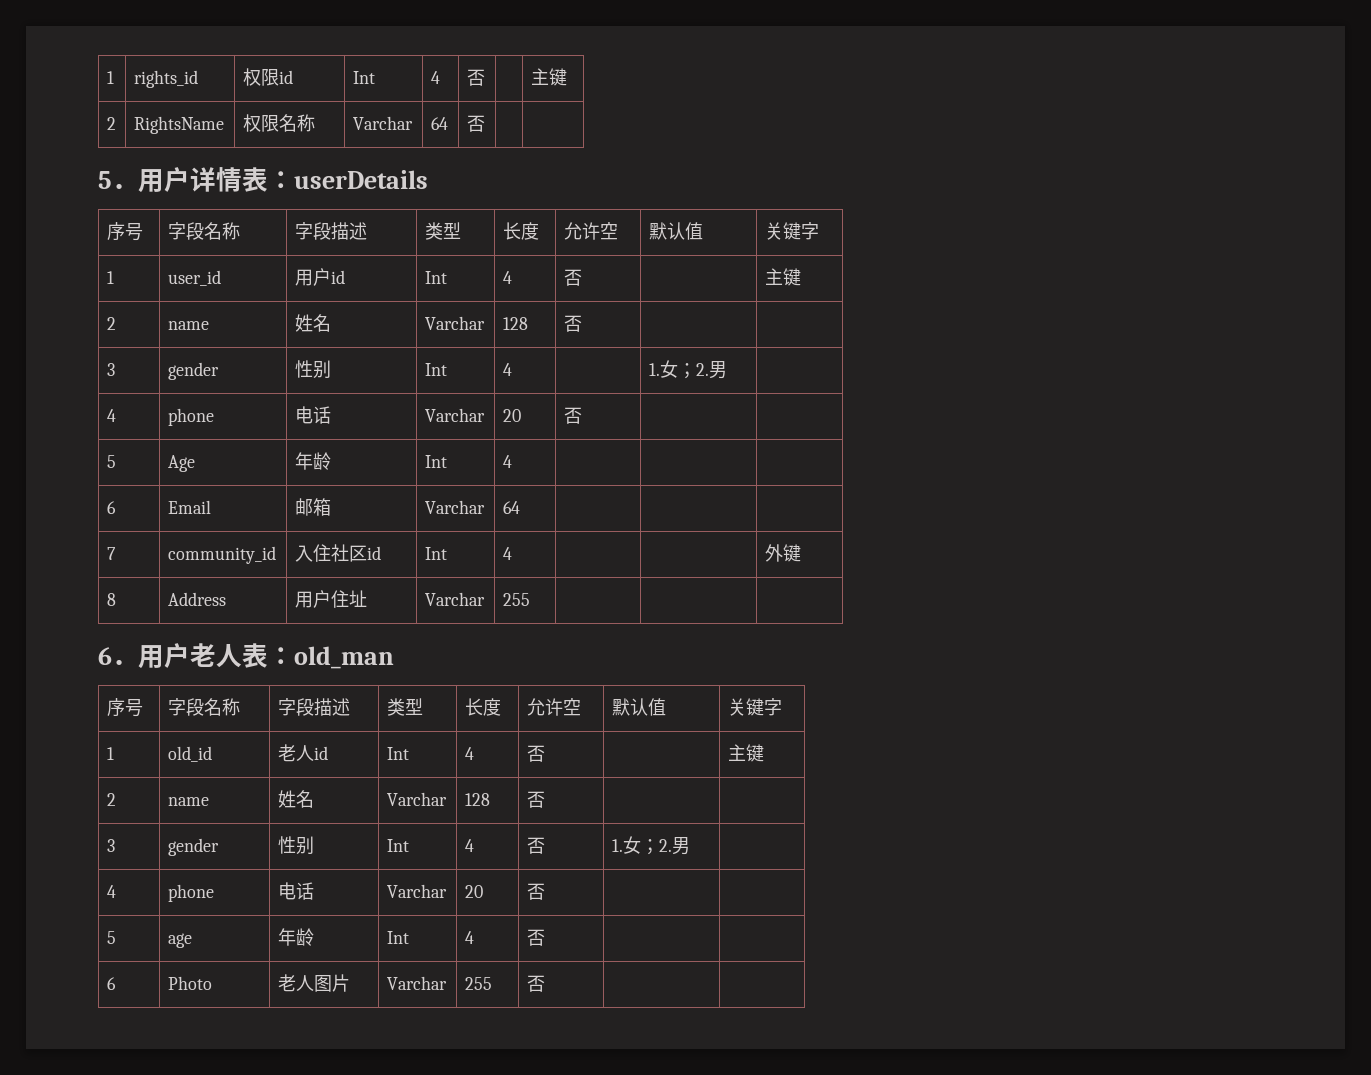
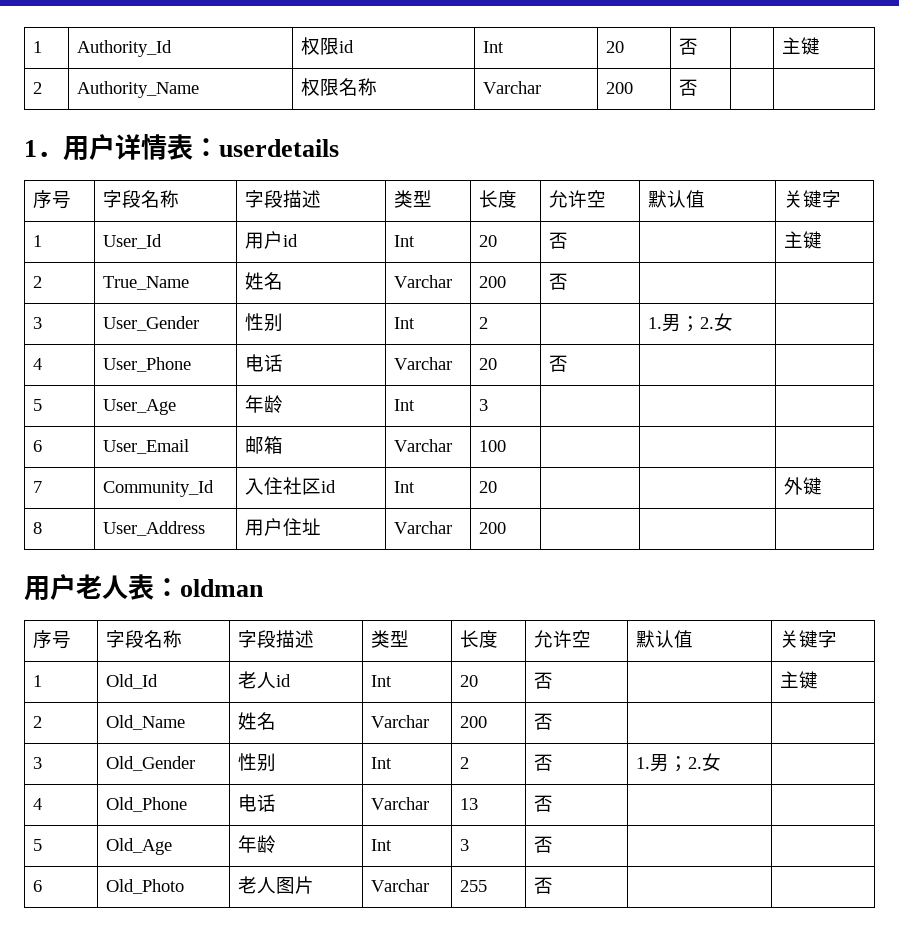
- 1 | rights_id | 权限id | Int | 4 | 否 | | 主键
- 2 | RightsName | 权限名称 | Varchar | 64 | 否 | |
- 5．用户详情表：userDetails
+ 1 | Authority_Id | 权限id | Int | 20 | 否 | | 主键
+ 2 | Authority_Name | 权限名称 | Varchar | 200 | 否 | |
+ 1．用户详情表：userdetails
- 1 | user_id | 用户id | Int | 4 | 否 | | 主键
- 2 | name | 姓名 | Varchar | 128 | 否 | |
- 3 | gender | 性别 | Int | 4 | | 1.女；2.男 |
- 4 | phone | 电话 | Varchar | 20 | 否 | |
- 5 | Age | 年龄 | Int | 4 | | |
- 6 | Email | 邮箱 | Varchar | 64 | | |
+ 1 | User_Id | 用户id | Int | 20 | 否 | | 主键
+ 2 | True_Name | 姓名 | Varchar | 200 | 否 | |
+ 3 | User_Gender | 性别 | Int | 2 | | 1.男；2.女 |
+ 4 | User_Phone | 电话 | Varchar | 20 | 否 | |
+ 5 | User_Age | 年龄 | Int | 3 | | |
+ 6 | User_Email | 邮箱 | Varchar | 100 | | |
- 7 | community_id | 入住社区id | Int | 4 | | | 外键
+ 7 | Community_Id | 入住社区id | Int | 20 | | | 外键
- 8 | Address | 用户住址 | Varchar | 255 | | |
- 6．用户老人表：old_man
+ 8 | User_Address | 用户住址 | Varchar | 200 | | |
+ 用户老人表：oldman
- 1 | old_id | 老人id | Int | 4 | 否 | | 主键
- 2 | name | 姓名 | Varchar | 128 | 否 | |
- 3 | gender | 性别 | Int | 4 | 否 | 1.女；2.男 |
- 4 | phone | 电话 | Varchar | 20 | 否 | |
- 5 | age | 年龄 | Int | 4 | 否 | |
+ 1 | Old_Id | 老人id | Int | 20 | 否 | | 主键
+ 2 | Old_Name | 姓名 | Varchar | 200 | 否 | |
+ 3 | Old_Gender | 性别 | Int | 2 | 否 | 1.男；2.女 |
+ 4 | Old_Phone | 电话 | Varchar | 13 | 否 | |
+ 5 | Old_Age | 年龄 | Int | 3 | 否 | |
- 6 | Photo | 老人图片 | Varchar | 255 | 否 | |
+ 6 | Old_Photo | 老人图片 | Varchar | 255 | 否 | |

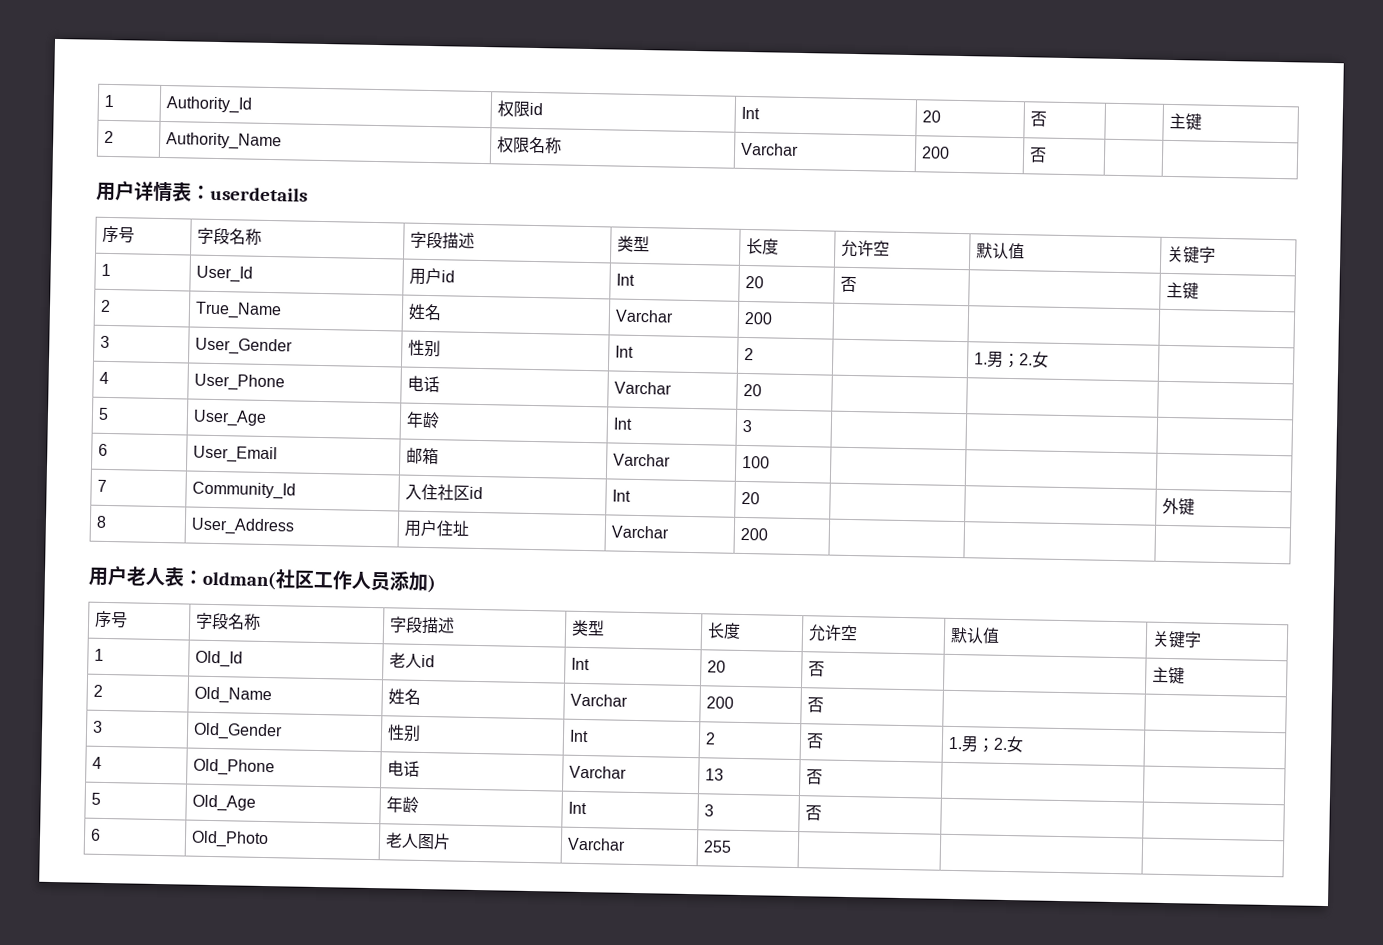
- 1．用户详情表：userdetails
+ 用户详情表：userdetails
- 2 | True_Name | 姓名 | Varchar | 200 | 否 | |
+ 2 | True_Name | 姓名 | Varchar | 200 | | |
- 4 | User_Phone | 电话 | Varchar | 20 | 否 | |
+ 4 | User_Phone | 电话 | Varchar | 20 | | |
- 用户老人表：oldman
+ 用户老人表：oldman(社区工作人员添加)
- 6 | Old_Photo | 老人图片 | Varchar | 255 | 否 | |
+ 6 | Old_Photo | 老人图片 | Varchar | 255 | | |

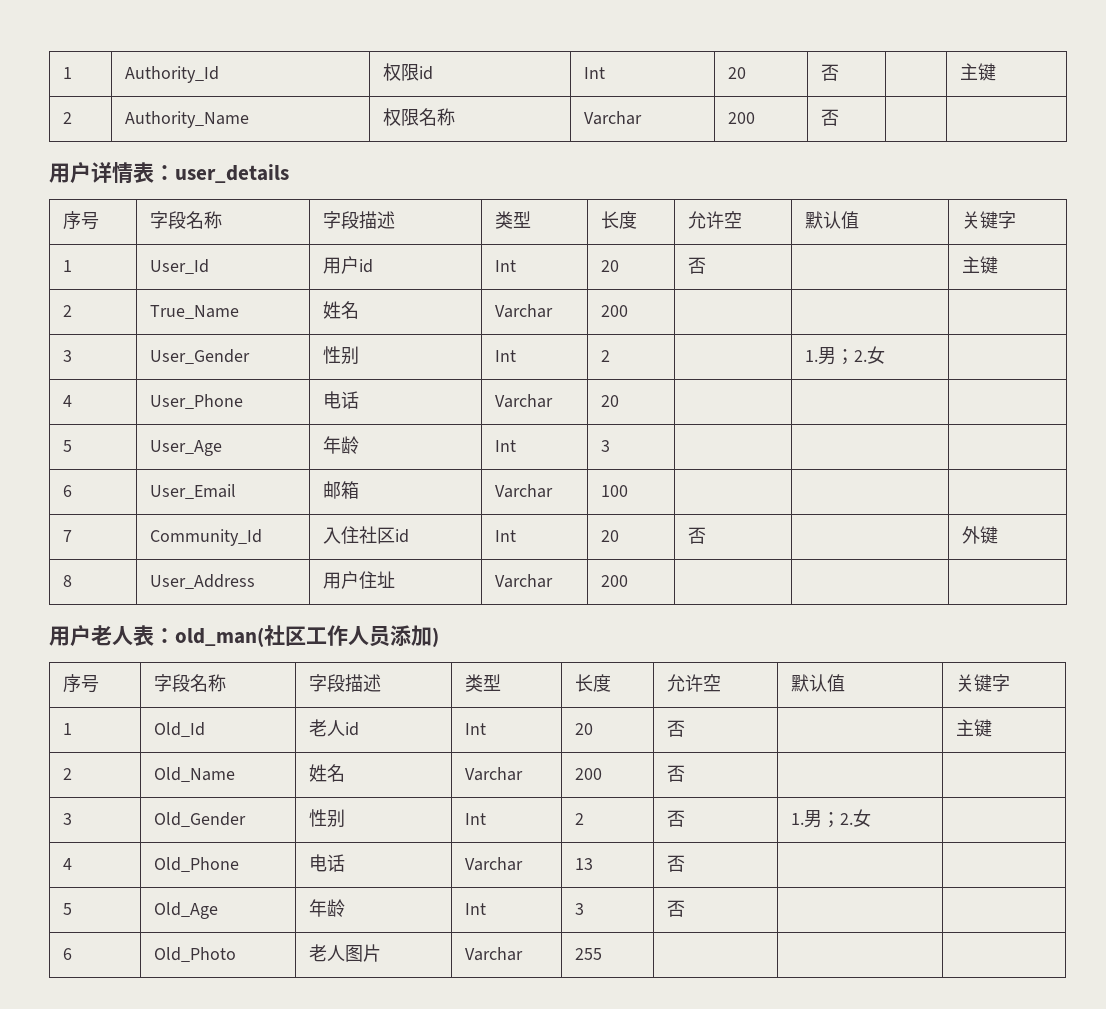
- 用户详情表：userdetails
+ 用户详情表：user_details
- 7 | Community_Id | 入住社区id | Int | 20 | | | 外键
+ 7 | Community_Id | 入住社区id | Int | 20 | 否 | | 外键
- 用户老人表：oldman(社区工作人员添加)
+ 用户老人表：old_man(社区工作人员添加)

